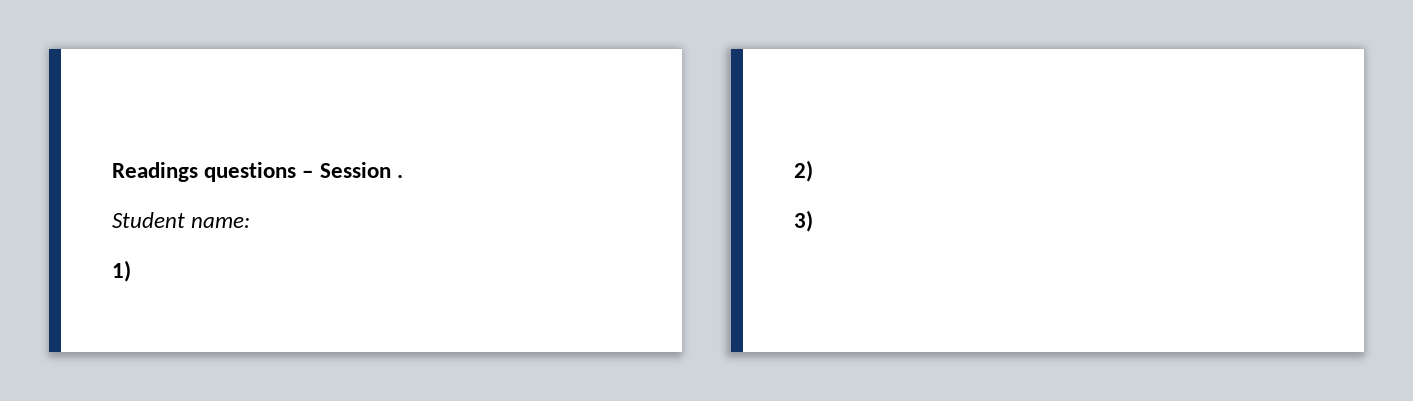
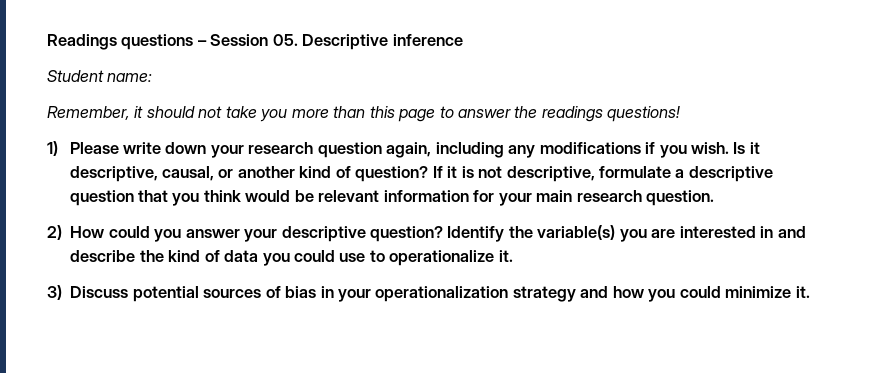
- Readings questions – Session .
+ Readings questions – Session 05. Descriptive inference
- 1)
- 2)
- 3)
+ Remember, it should not take you more than this page to answer the readings questions!
+ 1) Please write down your research question again, including any modifications if you wish. Is it descriptive, causal, or another kind of question? If it is not descriptive, formulate a descriptive question that you think would be relevant information for your main research question.
+ 2) How could you answer your descriptive question? Identify the variable(s) you are interested in and describe the kind of data you could use to operationalize it.
+ 3) Discuss potential sources of bias in your operationalization strategy and how you could minimize it.

